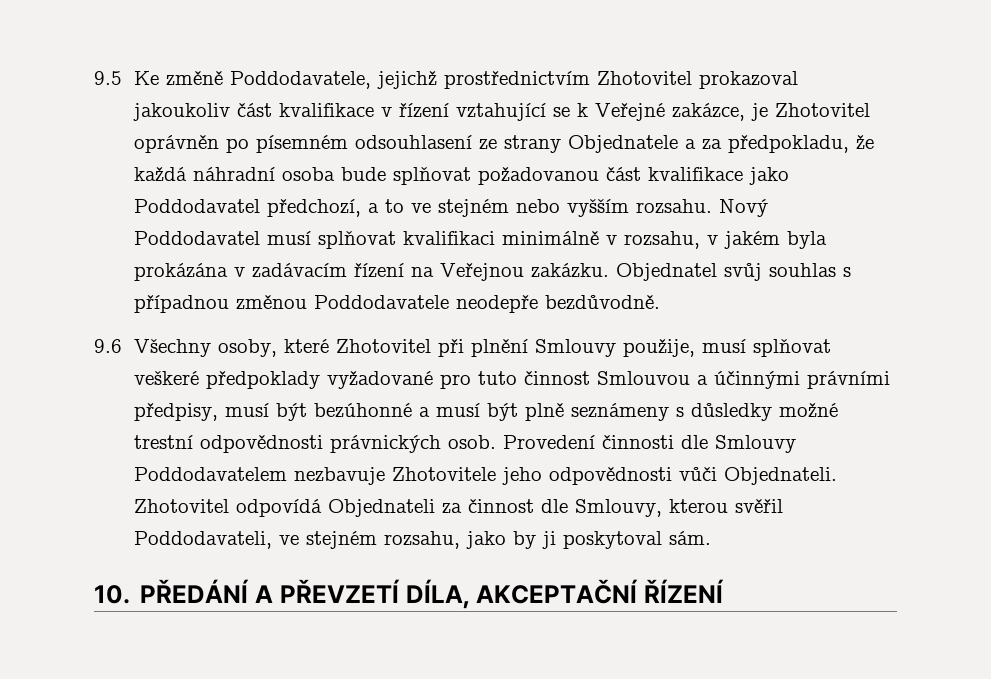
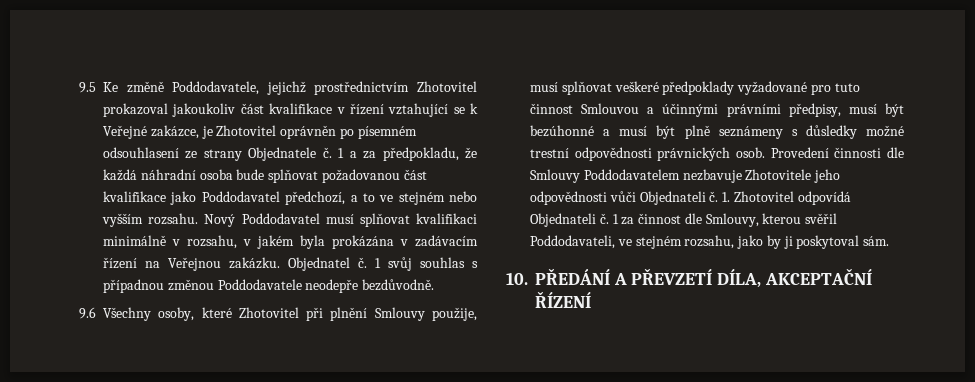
- 9.5 Ke změně Poddodavatele, jejichž prostřednictvím Zhotovitel prokazoval jakoukoliv část kvalifikace v řízení vztahující se k Veřejné zakázce, je Zhotovitel oprávněn po písemném odsouhlasení ze strany Objednatele a za předpokladu, že každá náhradní osoba bude splňovat požadovanou část kvalifikace jako Poddodavatel předchozí, a to ve stejném nebo vyšším rozsahu.
+ 9.5 Ke změně Poddodavatele, jejichž prostřednictvím Zhotovitel prokazoval jakoukoliv část kvalifikace v řízení vztahující se k Veřejné zakázce, je Zhotovitel oprávněn po písemném odsouhlasení ze strany Objednatele č. 1 a za předpokladu, že každá náhradní osoba bude splňovat požadovanou část kvalifikace jako Poddodavatel předchozí, a to ve stejném nebo vyšším rozsahu.
- Objednatel svůj souhlas s případnou změnou Poddodavatele neodepře bezdůvodně.
+ Objednatel č. 1 svůj souhlas s případnou změnou Poddodavatele neodepře bezdůvodně.
- Provedení činnosti dle Smlouvy Poddodavatelem nezbavuje Zhotovitele jeho odpovědnosti vůči Objednateli. Zhotovitel odpovídá Objednateli za činnost dle Smlouvy, kterou svěřil Poddodavateli, ve stejném rozsahu, jako by ji poskytoval sám.
+ Provedení činnosti dle Smlouvy Poddodavatelem nezbavuje Zhotovitele jeho odpovědnosti vůči Objednateli č. 1. Zhotovitel odpovídá Objednateli č. 1 za činnost dle Smlouvy, kterou svěřil Poddodavateli, ve stejném rozsahu, jako by ji poskytoval sám.

